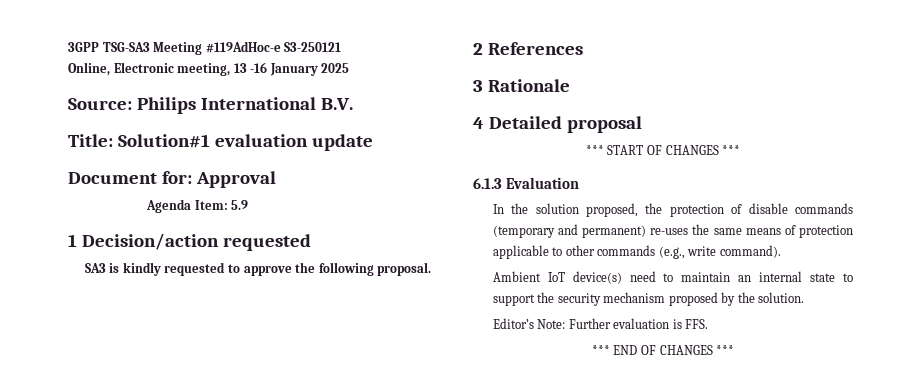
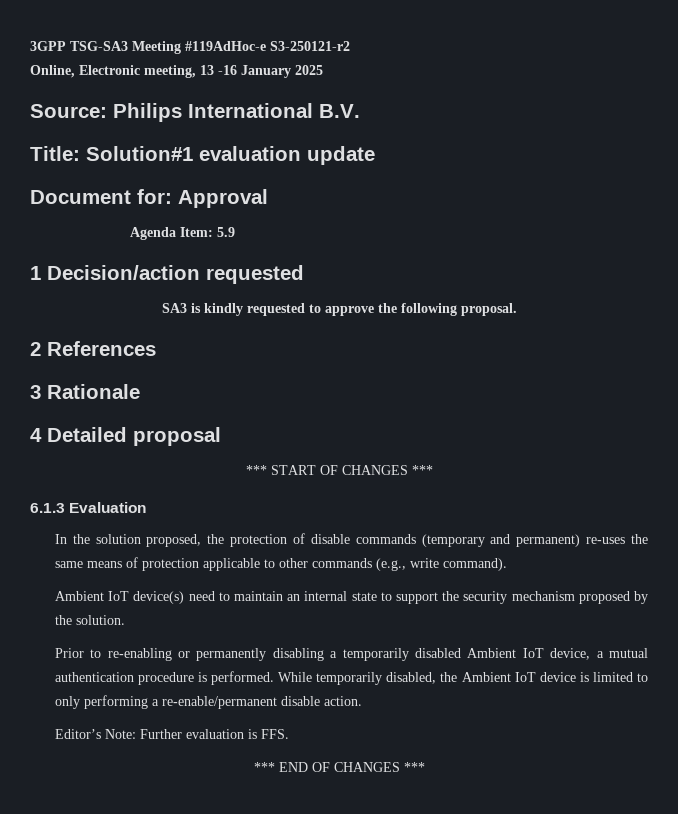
- 3GPP TSG-SA3 Meeting #119AdHoc-e S3-250121
+ 3GPP TSG-SA3 Meeting #119AdHoc-e S3-250121-r2
+ Prior to re-enabling or permanently disabling a temporarily disabled Ambient IoT device, a mutual authentication procedure is performed. While temporarily disabled, the Ambient IoT device is limited to only performing a re-enable/permanent disable action.

